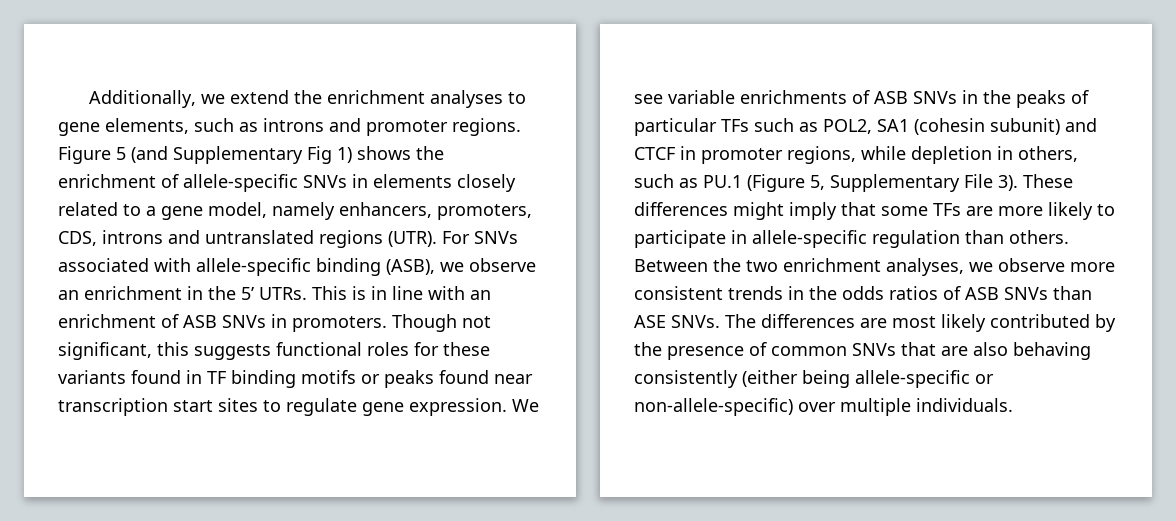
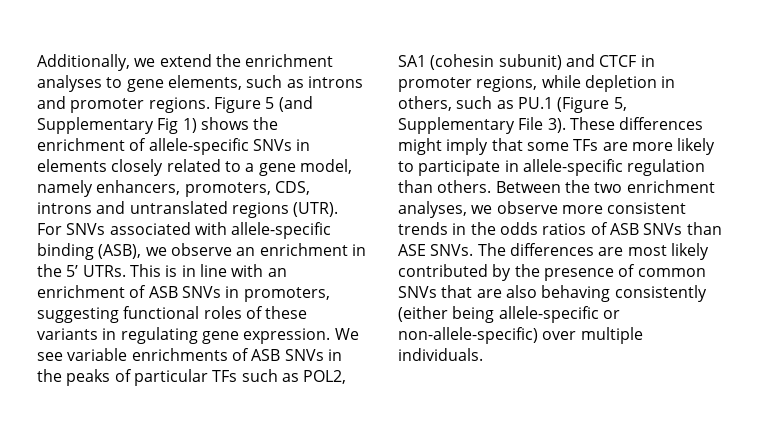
- This is in line with an enrichment of ASB SNVs in promoters. Though not significant, this suggests functional roles for these variants found in TF binding motifs or peaks found near transcription start sites to regulate gene expression.
+ This is in line with an enrichment of ASB SNVs in promoters, suggesting functional roles of these variants in regulating gene expression.

